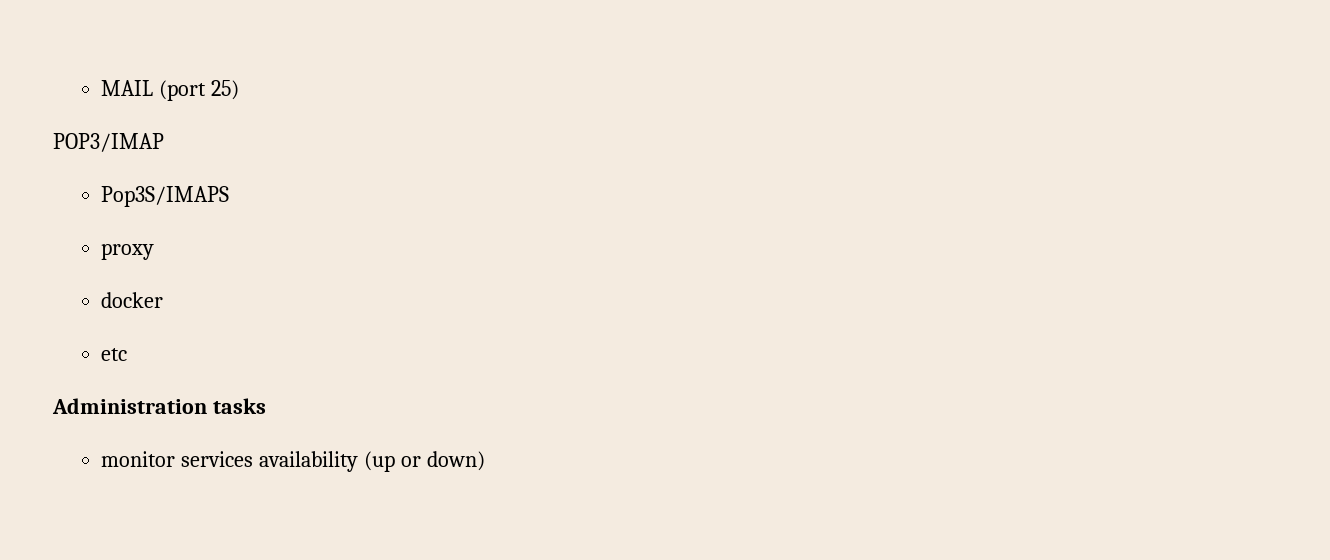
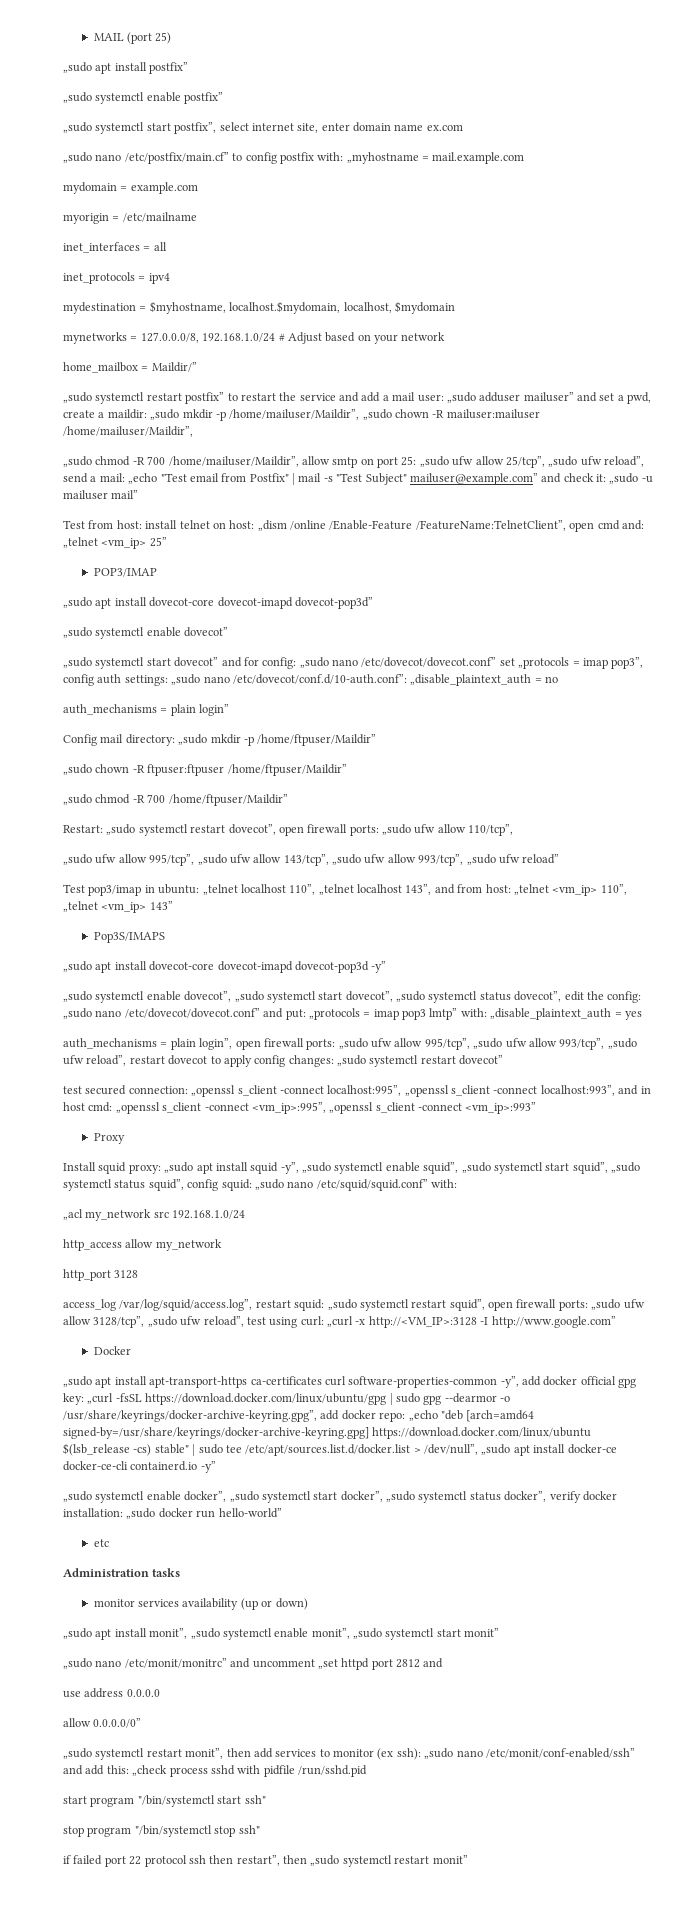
+ „sudo apt install postfix”
+ „sudo systemctl enable postfix”
+ „sudo systemctl start postfix”, select internet site, enter domain name ex.com
+ „sudo nano /etc/postfix/main.cf” to config postfix with: „myhostname = mail.example.com
+ mydomain = example.com
+ myorigin = /etc/mailname
+ inet_interfaces = all
+ inet_protocols = ipv4
+ mydestination = $myhostname, localhost.$mydomain, localhost, $mydomain
+ mynetworks = 127.0.0.0/8, 192.168.1.0/24 # Adjust based on your network
+ home_mailbox = Maildir/”
+ „sudo systemctl restart postfix” to restart the service and add a mail user: „sudo adduser mailuser” and set a pwd, create a maildir: „sudo mkdir -p /home/mailuser/Maildir”, „sudo chown -R mailuser:mailuser /home/mailuser/Maildir”,
+ „sudo chmod -R 700 /home/mailuser/Maildir”, allow smtp on port 25: „sudo ufw allow 25/tcp”, „sudo ufw reload”, send a mail: „echo "Test email from Postfix" | mail -s "Test Subject" mailuser@example.com” and check it: „sudo -u mailuser mail”
+ Test from host: install telnet on host: „dism /online /Enable-Feature /FeatureName:TelnetClient”, open cmd and: „telnet <vm_ip> 25”
  POP3/IMAP
+ „sudo apt install dovecot-core dovecot-imapd dovecot-pop3d”
+ „sudo systemctl enable dovecot”
+ „sudo systemctl start dovecot” and for config: „sudo nano /etc/dovecot/dovecot.conf” set „protocols = imap pop3”, config auth settings: „sudo nano /etc/dovecot/conf.d/10-auth.conf”: „disable_plaintext_auth = no
+ auth_mechanisms = plain login”
+ Config mail directory: „sudo mkdir -p /home/ftpuser/Maildir”
+ „sudo chown -R ftpuser:ftpuser /home/ftpuser/Maildir”
+ „sudo chmod -R 700 /home/ftpuser/Maildir”
+ Restart: „sudo systemctl restart dovecot”, open firewall ports: „sudo ufw allow 110/tcp”,
+ „sudo ufw allow 995/tcp”, „sudo ufw allow 143/tcp”, „sudo ufw allow 993/tcp”, „sudo ufw reload”
+ Test pop3/imap in ubuntu: „telnet localhost 110”, „telnet localhost 143”, and from host: „telnet <vm_ip> 110”, „telnet <vm_ip> 143”
  Pop3S/IMAPS
- proxy
- docker
+ „sudo apt install dovecot-core dovecot-imapd dovecot-pop3d -y”
+ „sudo systemctl enable dovecot”, „sudo systemctl start dovecot”, „sudo systemctl status dovecot”, edit the config: „sudo nano /etc/dovecot/dovecot.conf” and put: „protocols = imap pop3 lmtp” with: „disable_plaintext_auth = yes
+ auth_mechanisms = plain login”, open firewall ports: „sudo ufw allow 995/tcp”, „sudo ufw allow 993/tcp”, „sudo ufw reload”, restart dovecot to apply config changes: „sudo systemctl restart dovecot”
+ test secured connection: „openssl s_client -connect localhost:995”, „openssl s_client -connect localhost:993”, and in host cmd: „openssl s_client -connect <vm_ip>:995”, „openssl s_client -connect <vm_ip>:993”
+ Proxy
+ Install squid proxy: „sudo apt install squid -y”, „sudo systemctl enable squid”, „sudo systemctl start squid”, „sudo systemctl status squid”, config squid: „sudo nano /etc/squid/squid.conf” with:
+ „acl my_network src 192.168.1.0/24
+ http_access allow my_network
+ http_port 3128
+ access_log /var/log/squid/access.log”, restart squid: „sudo systemctl restart squid”, open firewall ports: „sudo ufw allow 3128/tcp”, „sudo ufw reload”, test using curl: „curl -x http://<VM_IP>:3128 -I http://www.google.com”
+ Docker
+ „sudo apt install apt-transport-https ca-certificates curl software-properties-common -y”, add docker official gpg key: „curl -fsSL https://download.docker.com/linux/ubuntu/gpg | sudo gpg --dearmor -o /usr/share/keyrings/docker-archive-keyring.gpg”, add docker repo: „echo "deb [arch=amd64 signed-by=/usr/share/keyrings/docker-archive-keyring.gpg] https://download.docker.com/linux/ubuntu $(lsb_release -cs) stable" | sudo tee /etc/apt/sources.list.d/docker.list > /dev/null”, „sudo apt install docker-ce docker-ce-cli containerd.io -y”
+ „sudo systemctl enable docker”, „sudo systemctl start docker”, „sudo systemctl status docker”, verify docker installation: „sudo docker run hello-world”
+ „sudo apt install monit”, „sudo systemctl enable monit”, „sudo systemctl start monit”
+ „sudo nano /etc/monit/monitrc” and uncomment „set httpd port 2812 and
+ use address 0.0.0.0
+ allow 0.0.0.0/0”
+ „sudo systemctl restart monit”, then add services to monitor (ex ssh): „sudo nano /etc/monit/conf-enabled/ssh” and add this: „check process sshd with pidfile /run/sshd.pid
+ start program "/bin/systemctl start ssh"
+ stop program "/bin/systemctl stop ssh"
+ if failed port 22 protocol ssh then restart”, then „sudo systemctl restart monit”

